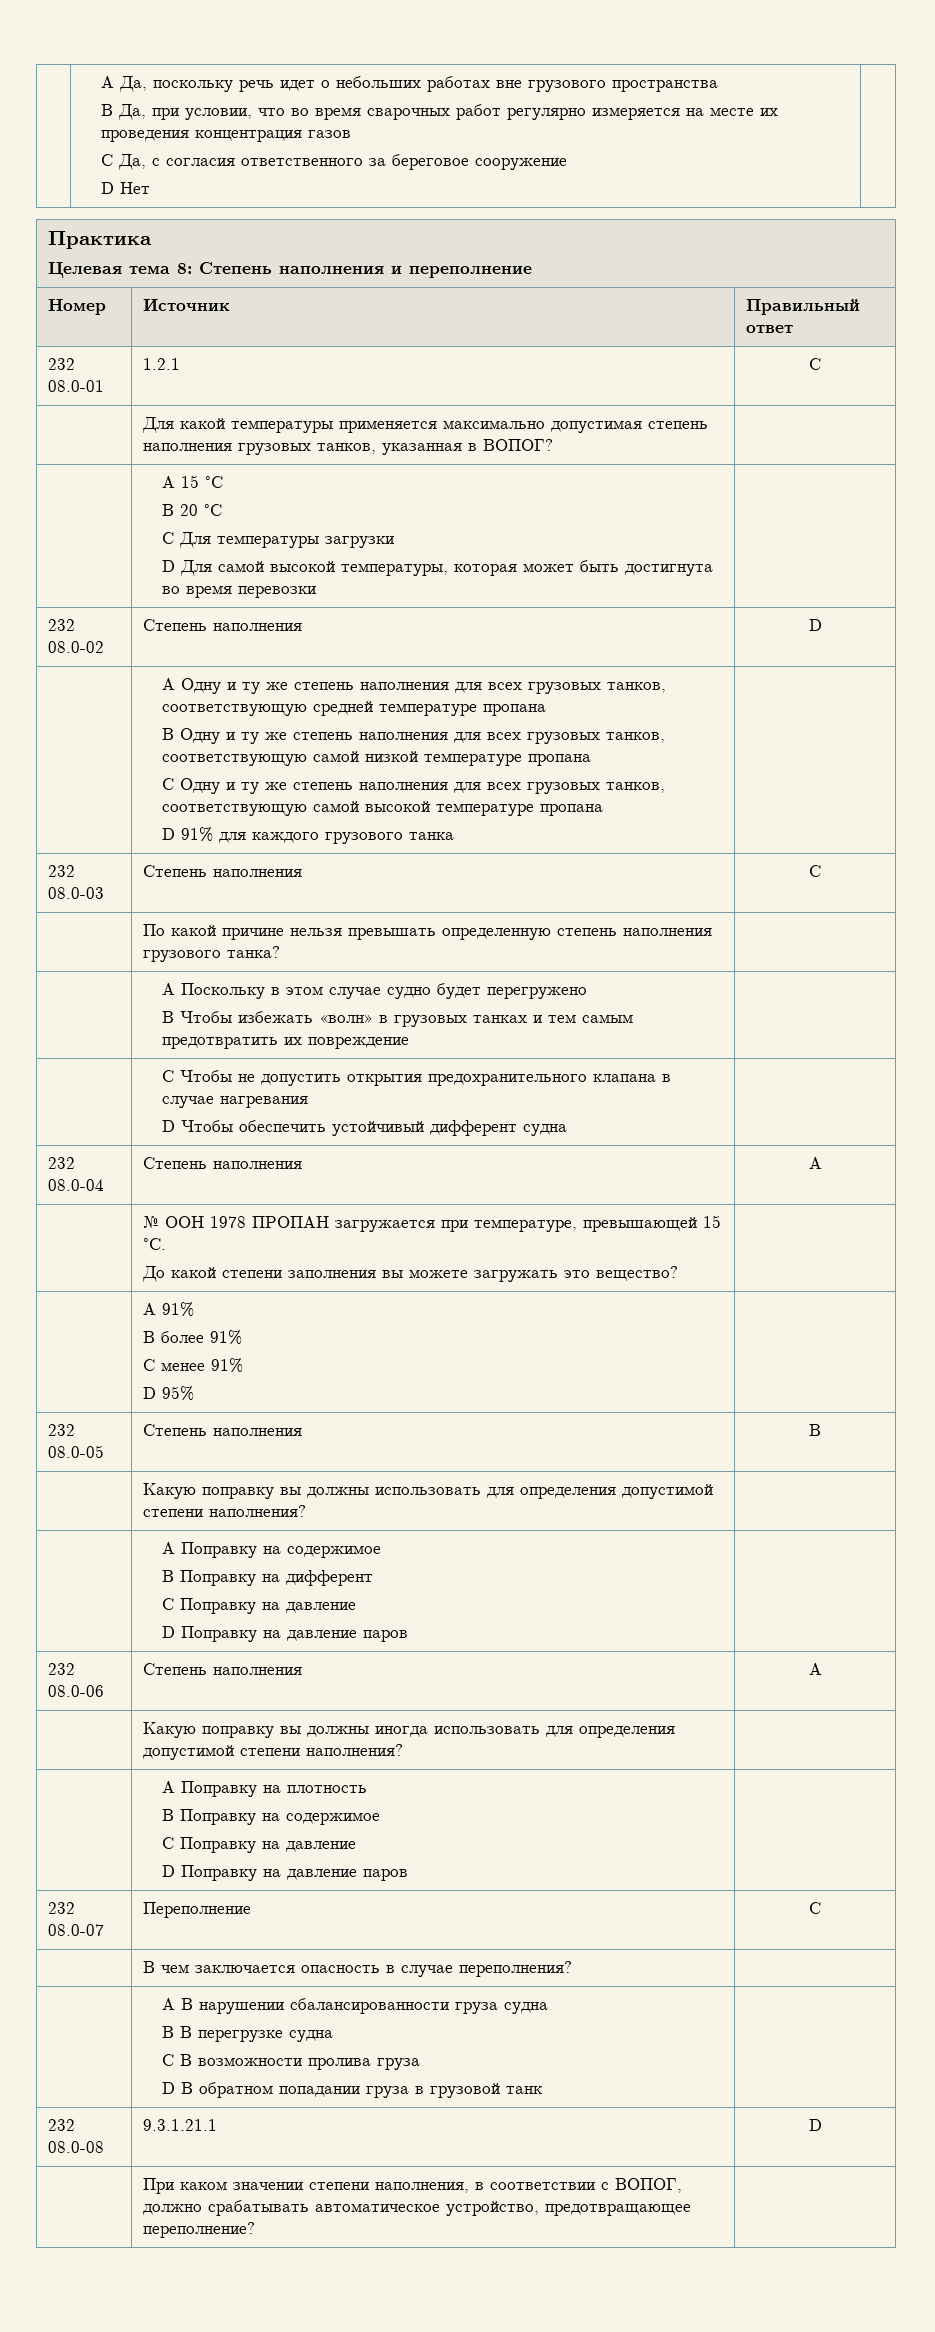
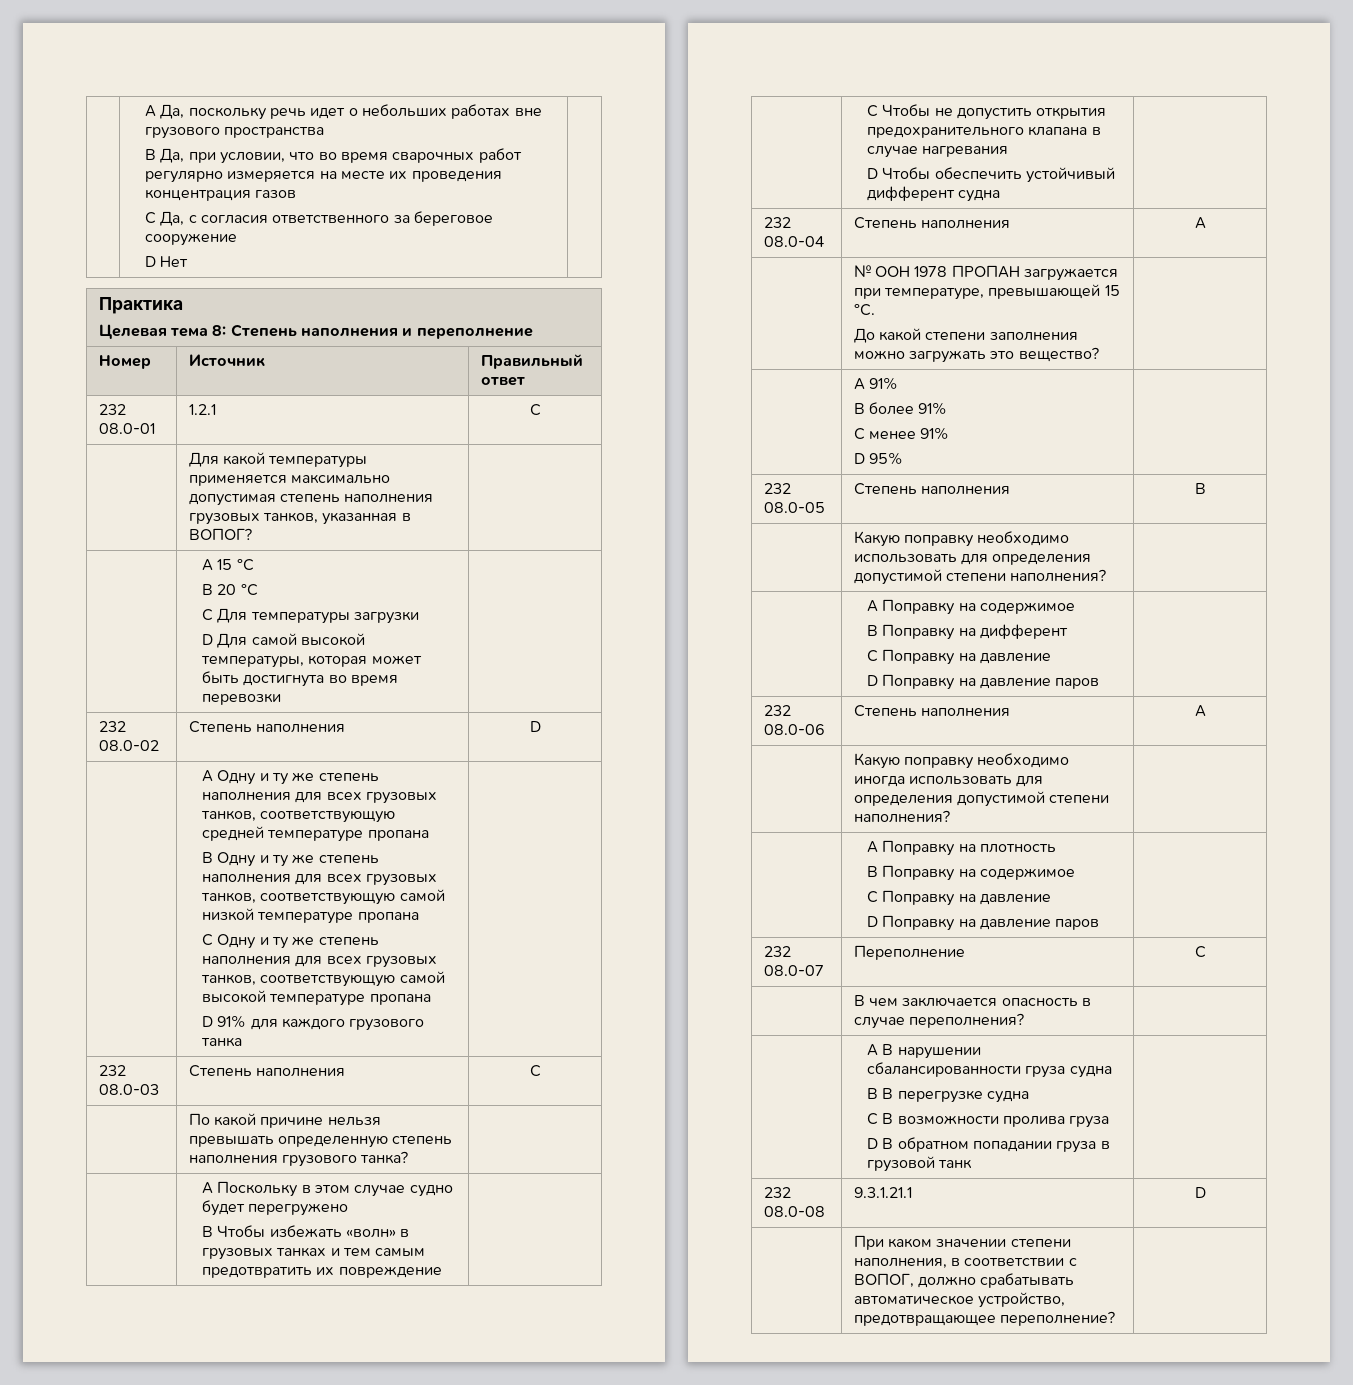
  | № ООН 1978 ПРОПАН загружается при температуре, превышающей 15 °C.
- До какой степени заполнения вы можете загружать это вещество? |
+ До какой степени заполнения можно загружать это вещество? |
- | Какую поправку вы должны использовать для определения допустимой степени наполнения? |
+ | Какую поправку необходимо использовать для определения допустимой степени наполнения? |
- | Какую поправку вы должны иногда использовать для определения допустимой степени наполнения? |
+ | Какую поправку необходимо иногда использовать для определения допустимой степени наполнения? |

